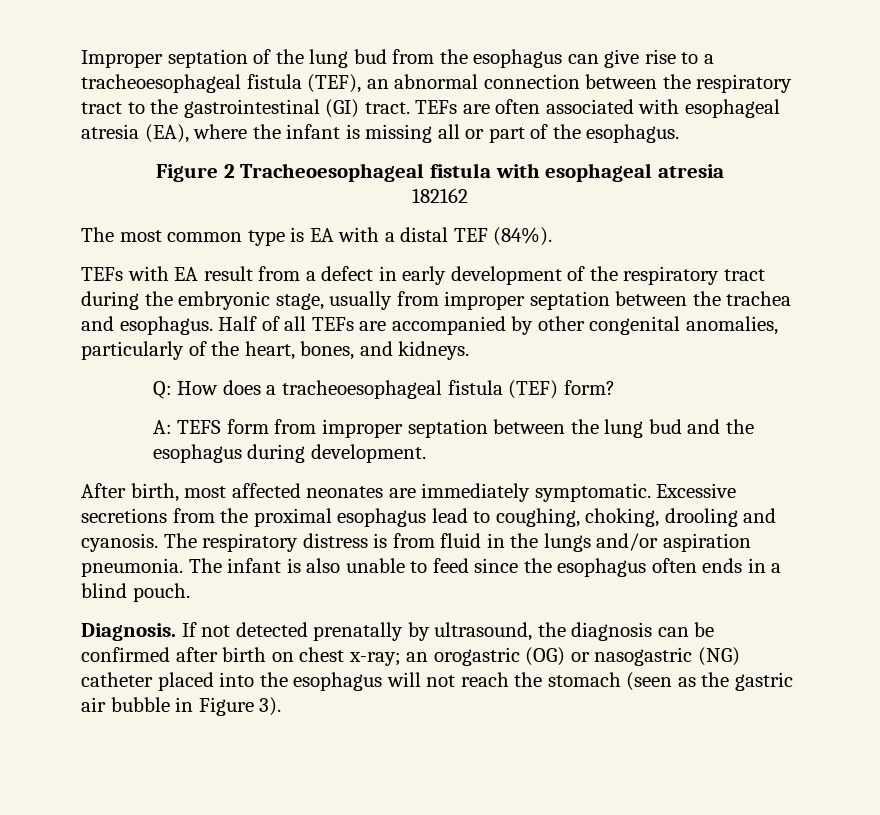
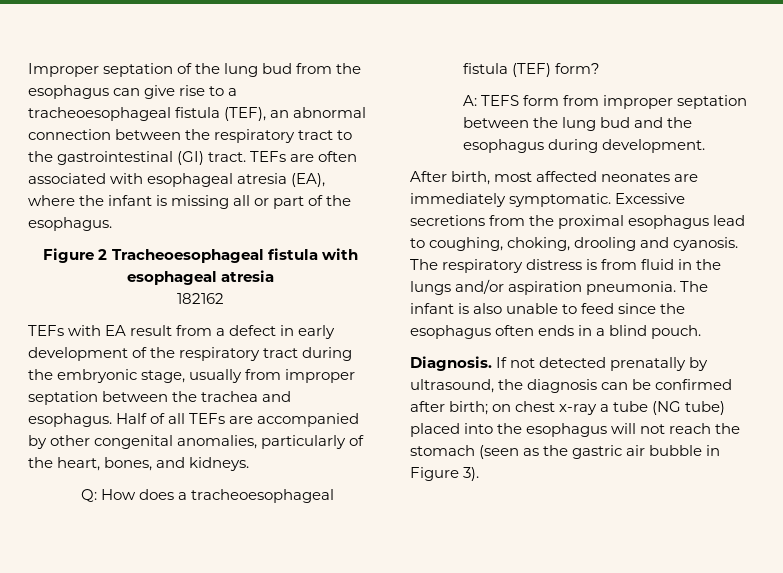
- The most common type is EA with a distal TEF (84%).
- If not detected prenatally by ultrasound, the diagnosis can be confirmed after birth on chest x-ray; an orogastric (OG) or nasogastric (NG) catheter placed into the esophagus will not reach the stomach (seen as the gastric air bubble in Figure 3).
+ If not detected prenatally by ultrasound, the diagnosis can be confirmed after birth; on chest x-ray a tube (NG tube) placed into the esophagus will not reach the stomach (seen as the gastric air bubble in Figure 3).

